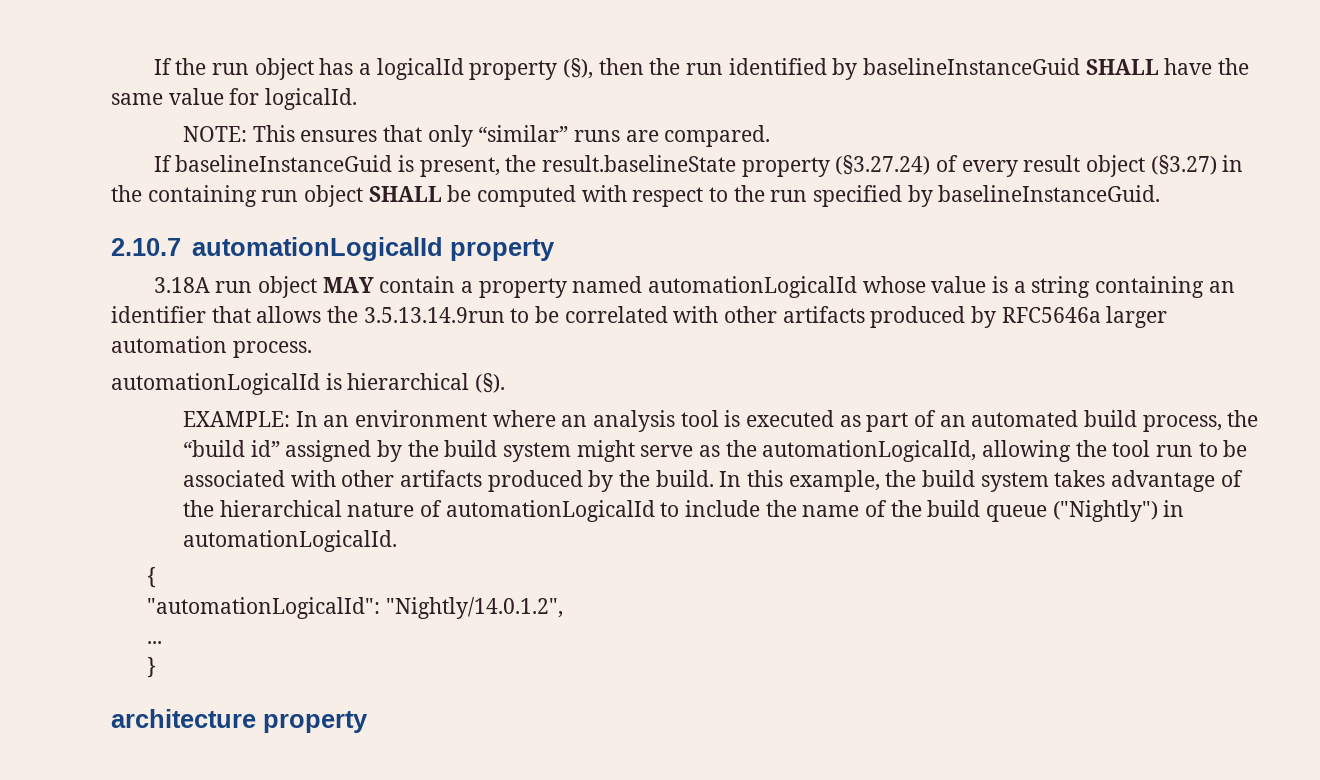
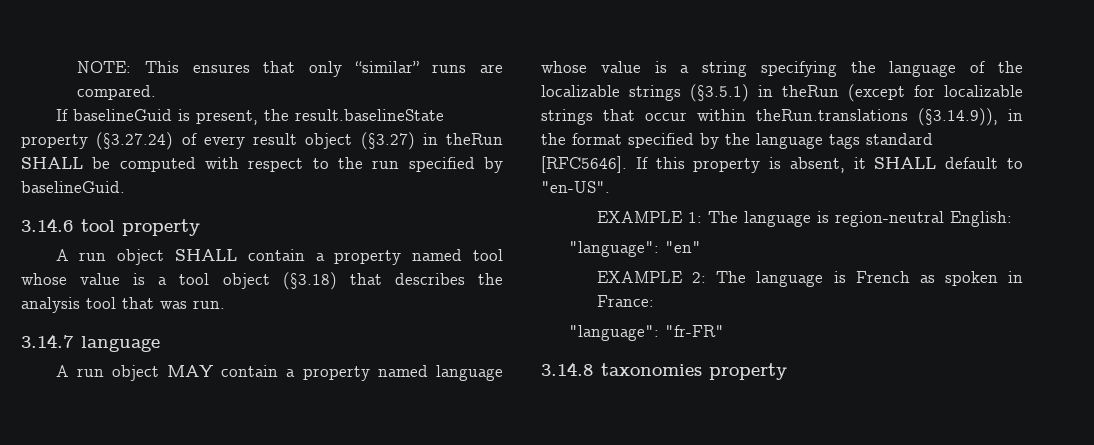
- If the run object has a logicalId property (§), then the run identified by baselineInstanceGuid SHALL have the same value for logicalId.
- If baselineInstanceGuid is present, the result.baselineState property (§3.27.24) of every result object (§3.27) in the containing run object SHALL be computed with respect to the run specified by baselineInstanceGuid.
- 2.10.7 automationLogicalId property
- 3.18A run object MAY contain a property named automationLogicalId whose value is a string containing an identifier that allows the 3.5.13.14.9run to be correlated with other artifacts produced by RFC5646a larger automation process.
- automationLogicalId is hierarchical (§).
- EXAMPLE: In an environment where an analysis tool is executed as part of an automated build process, the “build id” assigned by the build system might serve as the automationLogicalId, allowing the tool run to be associated with other artifacts produced by the build. In this example, the build system takes advantage of the hierarchical nature of automationLogicalId to include the name of the build queue ("Nightly") in automationLogicalId.
- {
- "automationLogicalId": "Nightly/14.0.1.2",
- ...
- }
- architecture property
+ If baselineGuid is present, the result.baselineState property (§3.27.24) of every result object (§3.27) in theRun SHALL be computed with respect to the run specified by baselineGuid.
+ 3.14.6 tool property
+ A run object SHALL contain a property named tool whose value is a tool object (§3.18) that describes the analysis tool that was run.
+ 3.14.7 language
+ A run object MAY contain a property named language whose value is a string specifying the language of the localizable strings (§3.5.1) in theRun (except for localizable strings that occur within theRun.translations (§3.14.9)), in the format specified by the language tags standard [RFC5646]. If this property is absent, it SHALL default to "en-US".
+ EXAMPLE 1: The language is region-neutral English:
+ "language": "en"
+ EXAMPLE 2: The language is French as spoken in France:
+ "language": "fr-FR"
+ 3.14.8 taxonomies property

